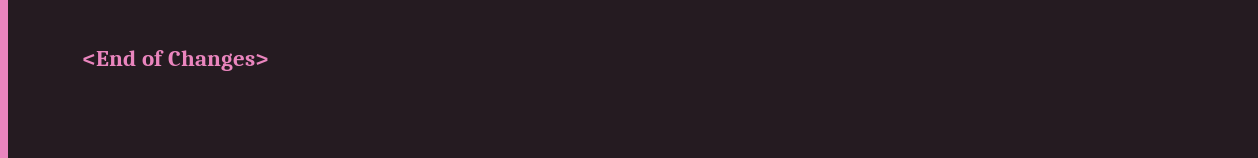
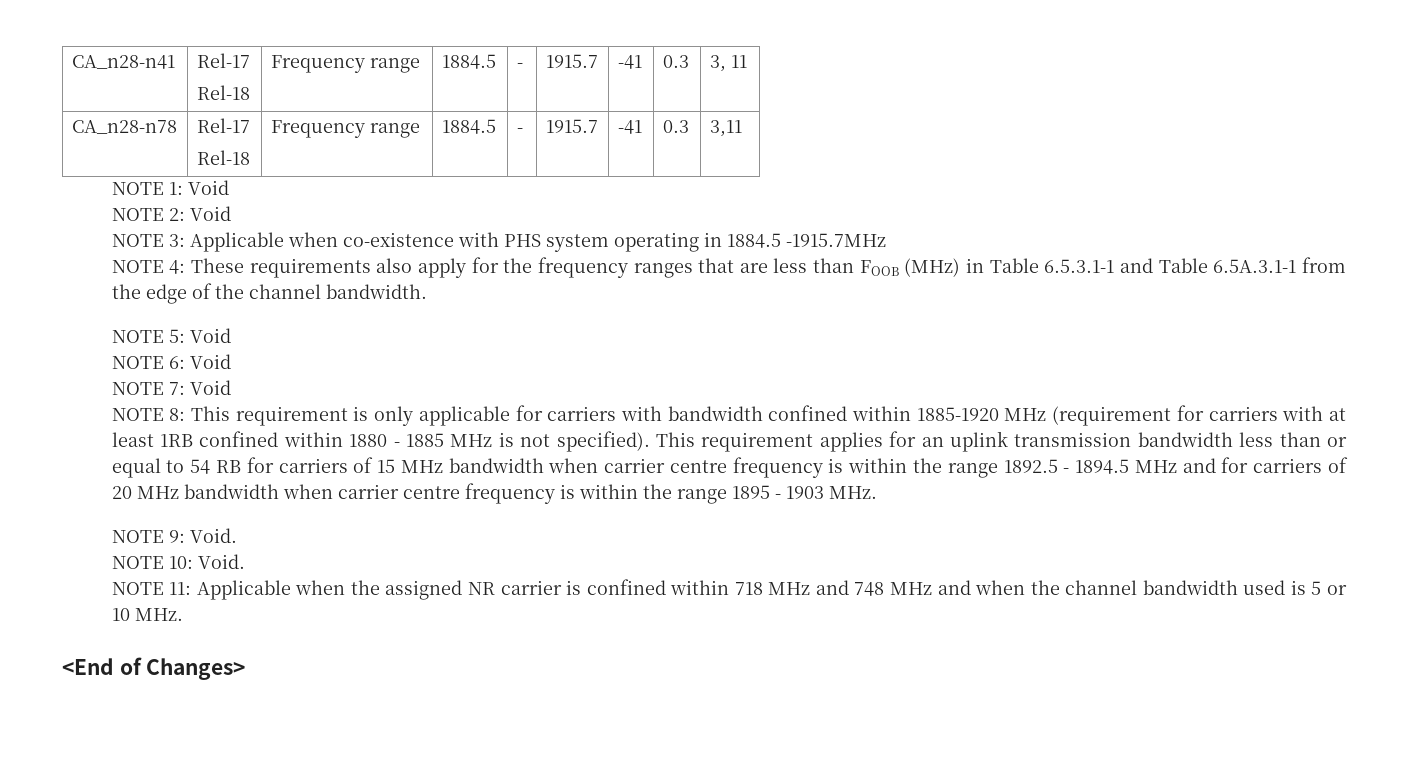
+ CA_n28-n41 | Rel-17
+ Rel-18 | Frequency range | 1884.5 | - | 1915.7 | -41 | 0.3 | 3, 11
+ CA_n28-n78 | Rel-17
+ Rel-18 | Frequency range | 1884.5 | - | 1915.7 | -41 | 0.3 | 3,11
+ NOTE 1: Void
+ NOTE 2: Void
+ NOTE 3: Applicable when co-existence with PHS system operating in 1884.5 -1915.7MHz
+ NOTE 4: These requirements also apply for the frequency ranges that are less than FOOB (MHz) in Table 6.5.3.1-1 and Table 6.5A.3.1-1 from the edge of the channel bandwidth.
+ NOTE 5: Void
+ NOTE 6: Void
+ NOTE 7: Void
+ NOTE 8: This requirement is only applicable for carriers with bandwidth confined within 1885-1920 MHz (requirement for carriers with at least 1RB confined within 1880 - 1885 MHz is not specified). This requirement applies for an uplink transmission bandwidth less than or equal to 54 RB for carriers of 15 MHz bandwidth when carrier centre frequency is within the range 1892.5 - 1894.5 MHz and for carriers of 20 MHz bandwidth when carrier centre frequency is within the range 1895 - 1903 MHz.
+ NOTE 9: Void.
+ NOTE 10: Void.
+ NOTE 11: Applicable when the assigned NR carrier is confined within 718 MHz and 748 MHz and when the channel bandwidth used is 5 or 10 MHz.

